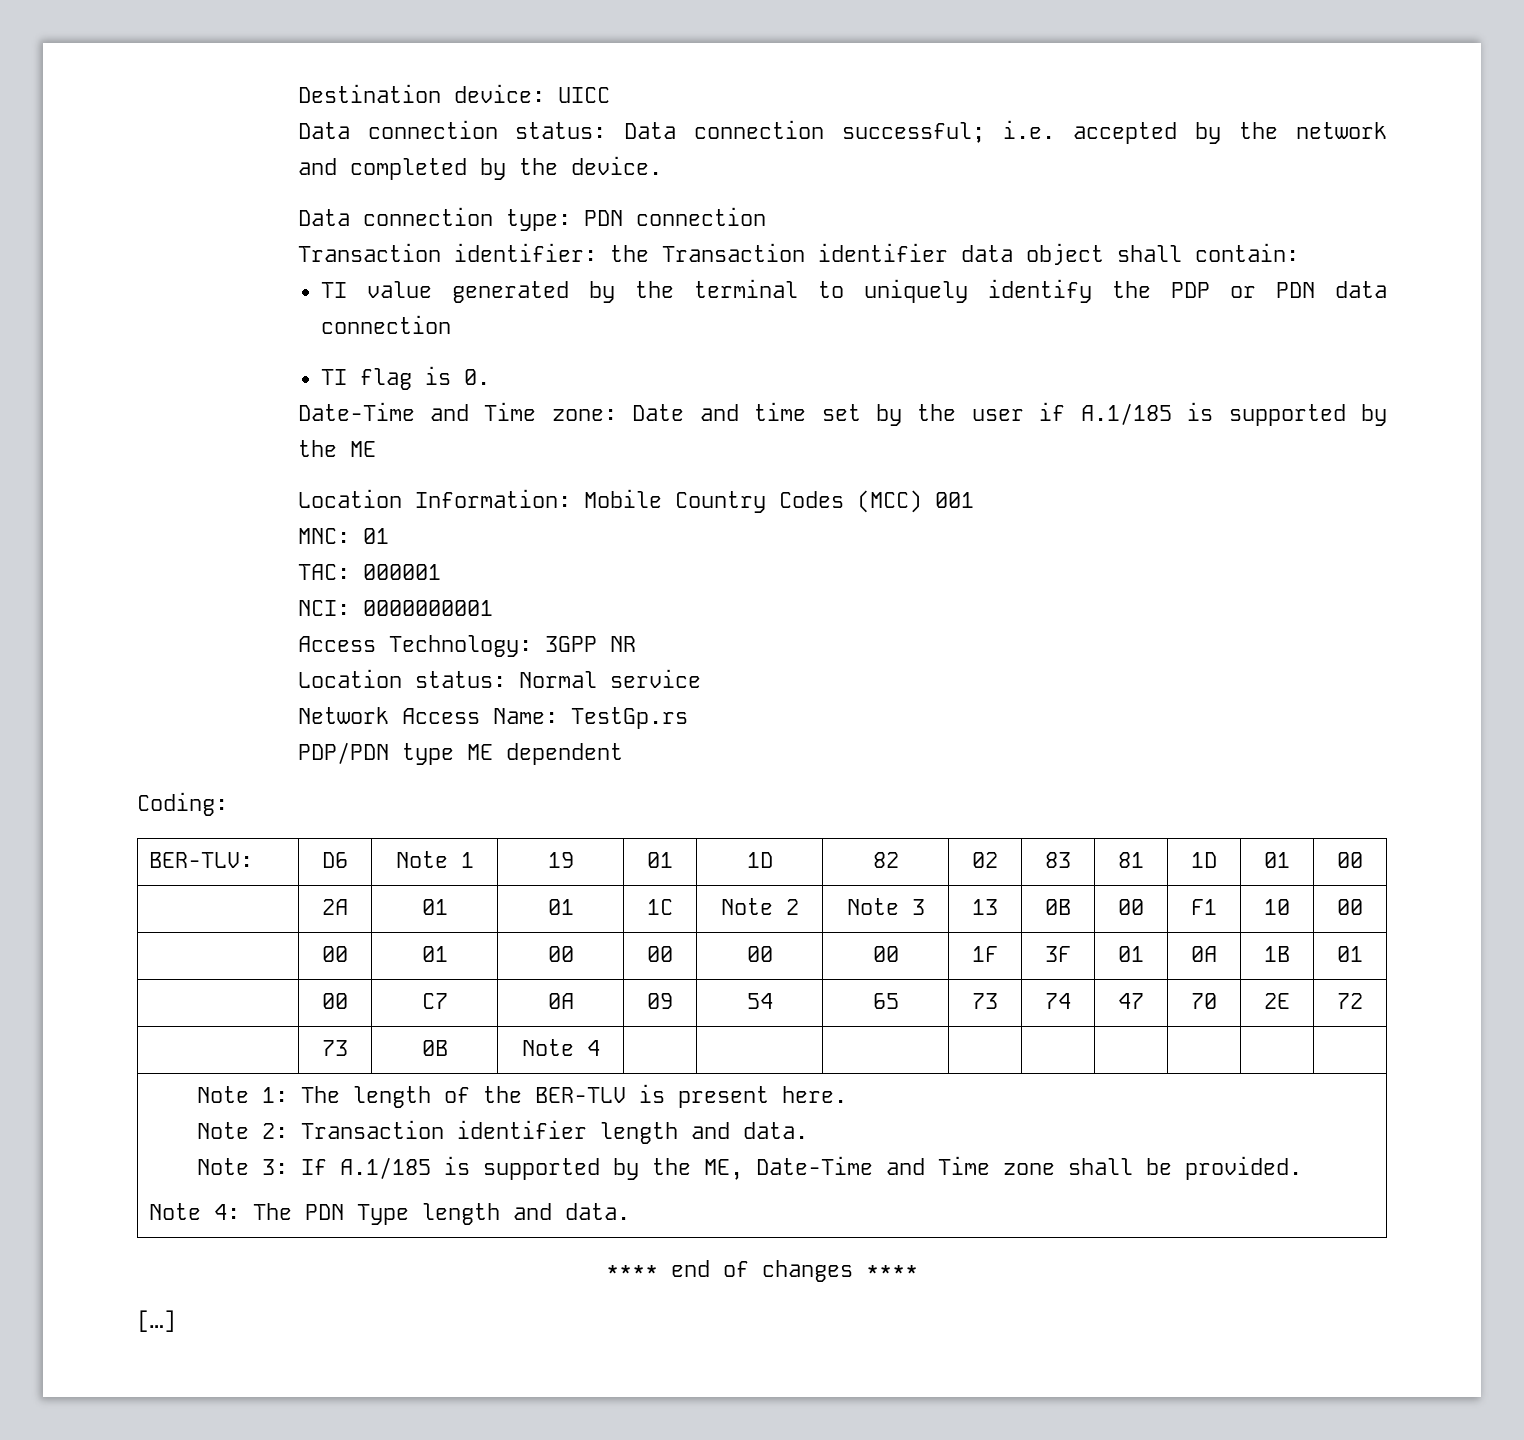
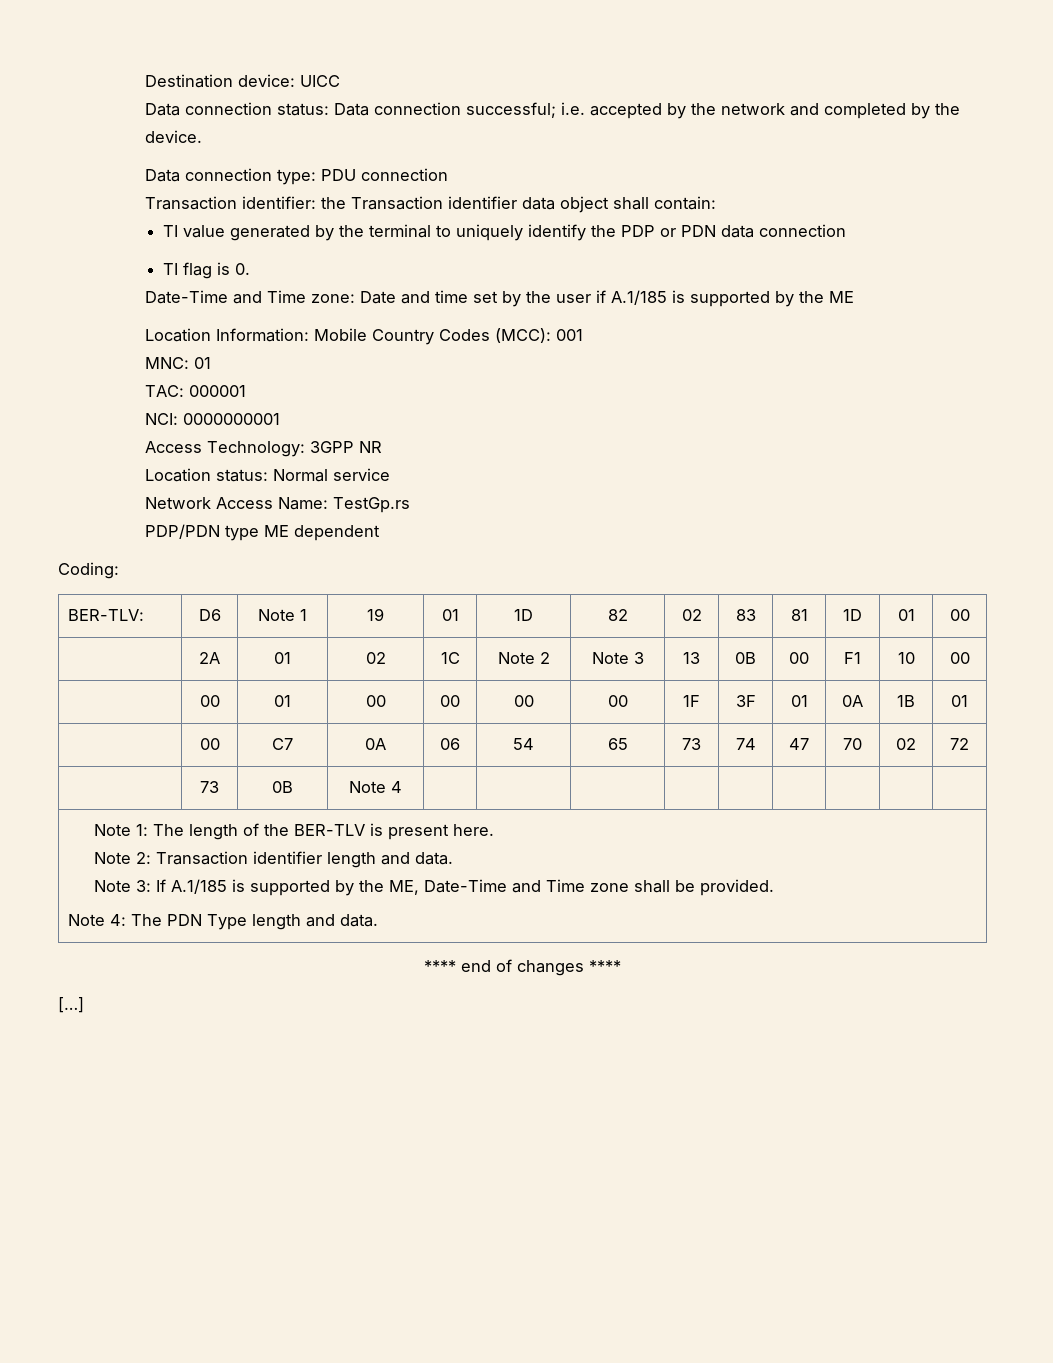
- Data connection type: PDN connection
+ Data connection type: PDU connection
- Location Information: Mobile Country Codes (MCC) 001
+ Location Information: Mobile Country Codes (MCC): 001
- | 2A | 01 | 01 | 1C | Note 2 | Note 3 | 13 | 0B | 00 | F1 | 10 | 00
+ | 2A | 01 | 02 | 1C | Note 2 | Note 3 | 13 | 0B | 00 | F1 | 10 | 00
- | 00 | C7 | 0A | 09 | 54 | 65 | 73 | 74 | 47 | 70 | 2E | 72
+ | 00 | C7 | 0A | 06 | 54 | 65 | 73 | 74 | 47 | 70 | 02 | 72

